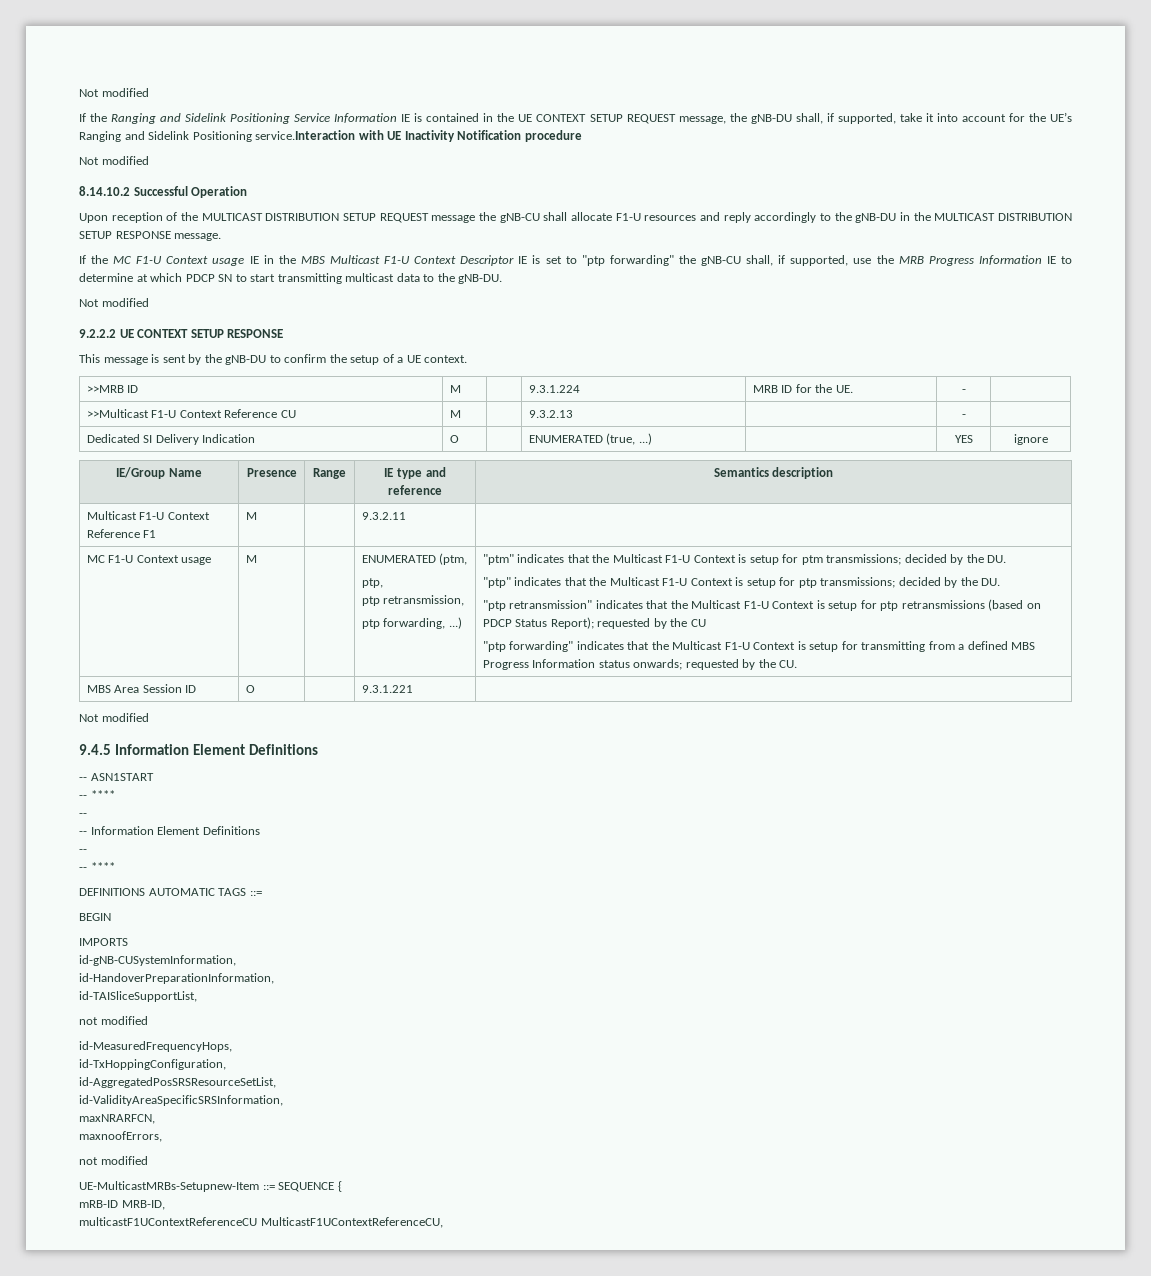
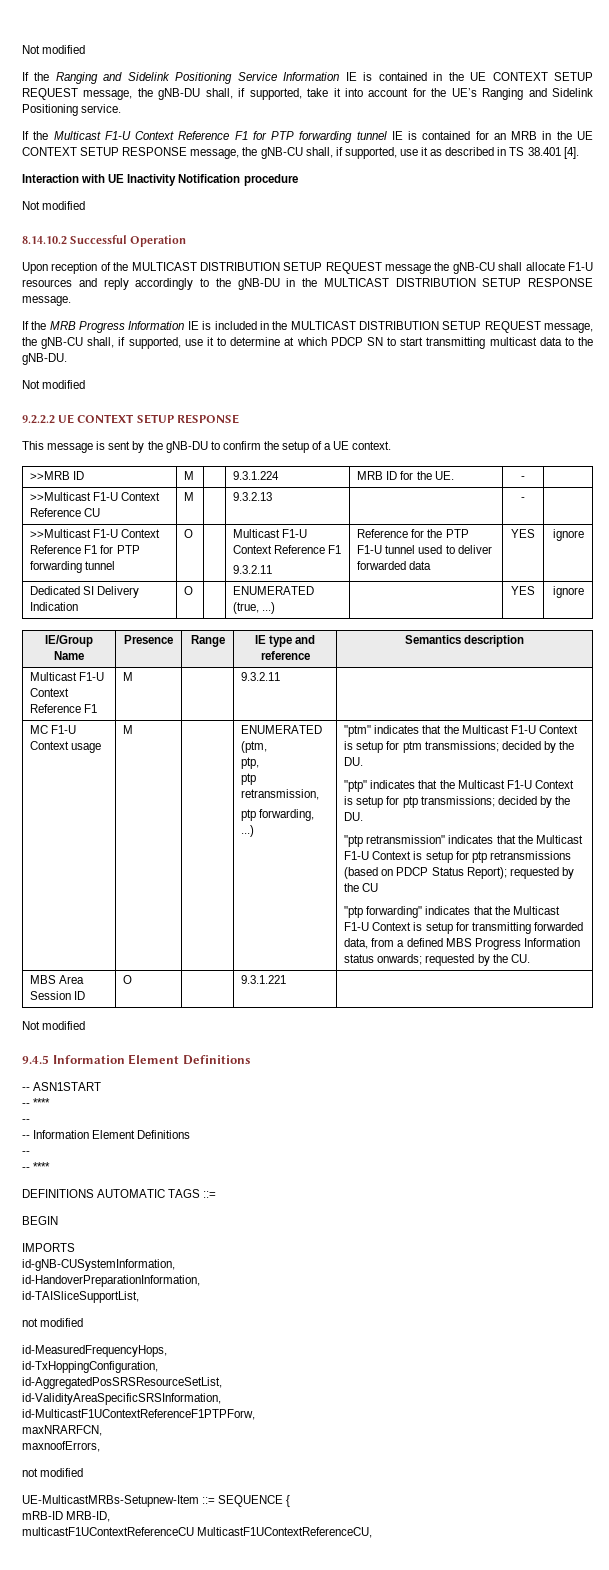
- If the Ranging and Sidelink Positioning Service Information IE is contained in the UE CONTEXT SETUP REQUEST message, the gNB-DU shall, if supported, take it into account for the UE’s Ranging and Sidelink Positioning service.Interaction with UE Inactivity Notification procedure
+ If the Ranging and Sidelink Positioning Service Information IE is contained in the UE CONTEXT SETUP REQUEST message, the gNB-DU shall, if supported, take it into account for the UE’s Ranging and Sidelink Positioning service.
+ If the Multicast F1-U Context Reference F1 for PTP forwarding tunnel IE is contained for an MRB in the UE CONTEXT SETUP RESPONSE message, the gNB-CU shall, if supported, use it as described in TS 38.401 [4].
+ Interaction with UE Inactivity Notification procedure
- If the MC F1-U Context usage IE in the MBS Multicast F1-U Context Descriptor IE is set to "ptp forwarding" the gNB-CU shall, if supported, use the MRB Progress Information IE to determine at which PDCP SN to start transmitting multicast data to the gNB-DU.
+ If the MRB Progress Information IE is included in the MULTICAST DISTRIBUTION SETUP REQUEST message, the gNB-CU shall, if supported, use it to determine at which PDCP SN to start transmitting multicast data to the gNB-DU.
+ >>Multicast F1-U Context Reference F1 for PTP forwarding tunnel | O | | Multicast F1-U Context Reference F1
+ 9.3.2.11 | Reference for the PTP F1-U tunnel used to deliver forwarded data | YES | ignore
- "ptp forwarding" indicates that the Multicast F1-U Context is setup for transmitting from a defined MBS Progress Information status onwards; requested by the CU.
+ "ptp forwarding" indicates that the Multicast F1-U Context is setup for transmitting forwarded data, from a defined MBS Progress Information status onwards; requested by the CU.
+ id-MulticastF1UContextReferenceF1PTPForw,

